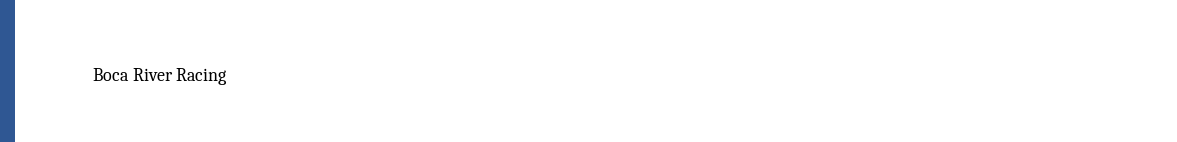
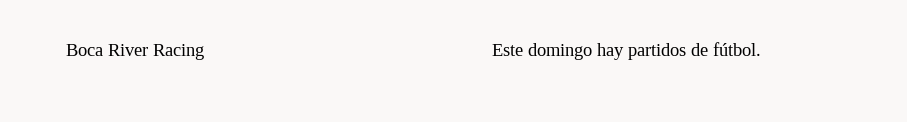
+ Este domingo hay partidos de fútbol.

